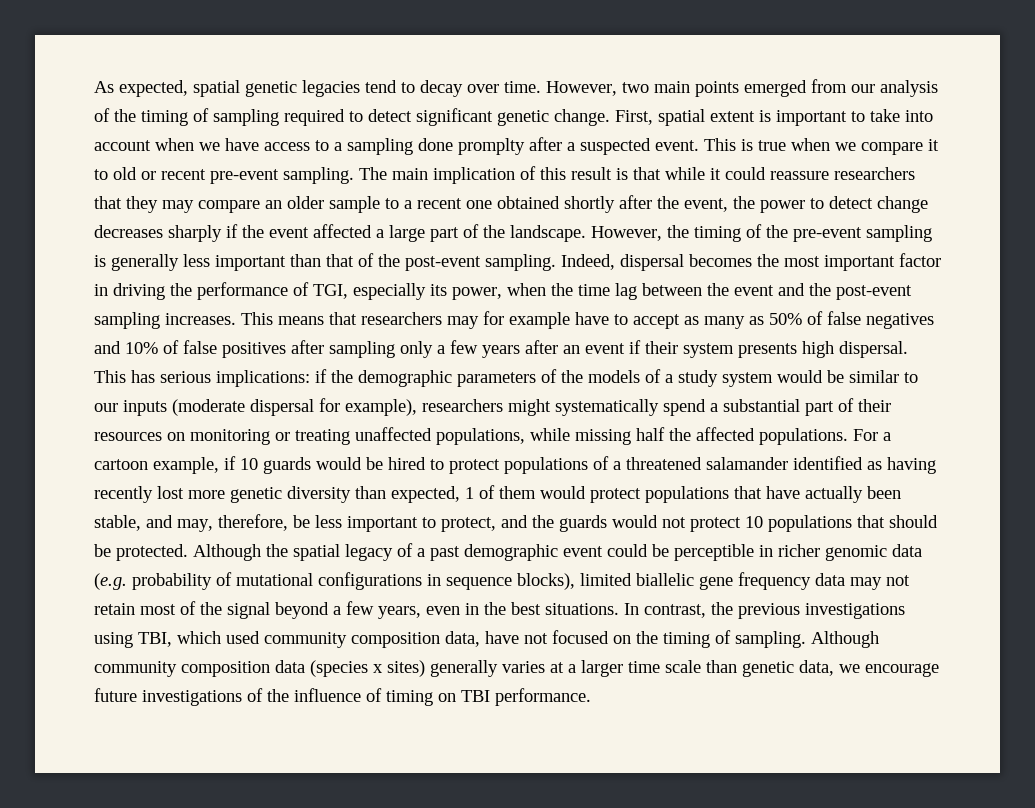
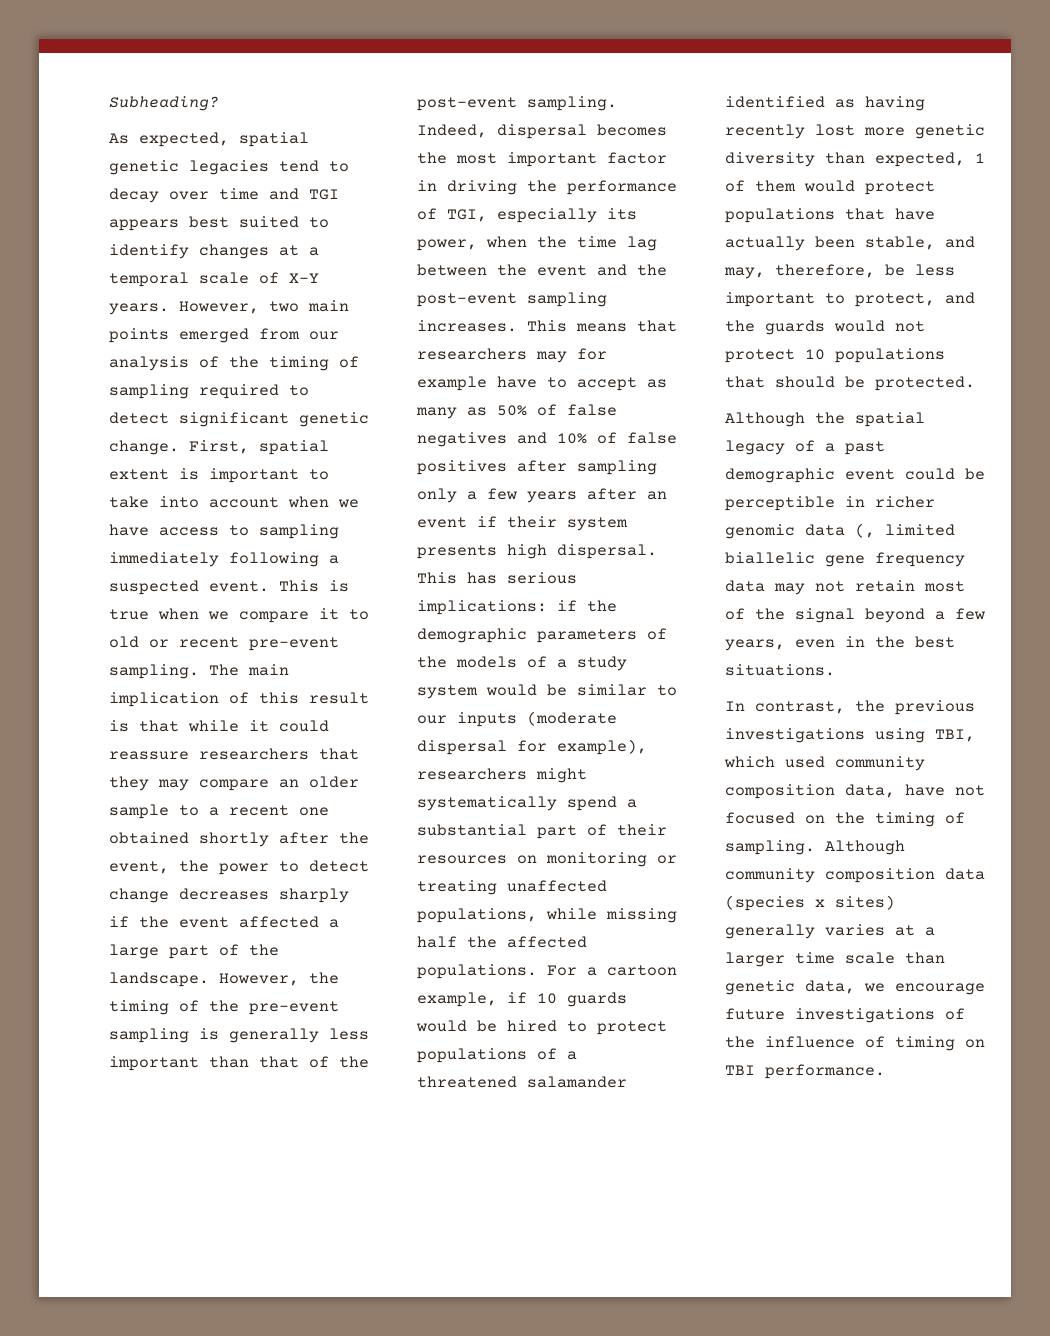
+ Subheading?
- As expected, spatial genetic legacies tend to decay over time.
+ As expected, spatial genetic legacies tend to decay over time and TGI appears best suited to identify changes at a temporal scale of X-Y years.
- First, spatial extent is important to take into account when we have access to a sampling done promplty after a suspected event.
+ First, spatial extent is important to take into account when we have access to sampling immediately following a suspected event.
- For a cartoon example, if 10 guards would be hired to protect populations of a threatened salamander identified as having recently lost more genetic diversity than expected, 1 of them would protect populations that have actually been stable, and may, therefore, be less important to protect, and the guards would not protect 10 populations that should be protected. Although the spatial legacy of a past demographic event could be perceptible in richer genomic data (e.g. probability of mutational configurations in sequence blocks), limited biallelic gene frequency data may not retain most of the signal beyond a few years, even in the best situations. In contrast, the previous investigations using TBI, which used community composition data, have not focused on the timing of sampling.
+ For a cartoon example, if 10 guards would be hired to protect populations of a threatened salamander identified as having recently lost more genetic diversity than expected, 1 of them would protect populations that have actually been stable, and may, therefore, be less important to protect, and the guards would not protect 10 populations that should be protected.
+ Although the spatial legacy of a past demographic event could be perceptible in richer genomic data (, limited biallelic gene frequency data may not retain most of the signal beyond a few years, even in the best situations.
+ In contrast, the previous investigations using TBI, which used community composition data, have not focused on the timing of sampling.

